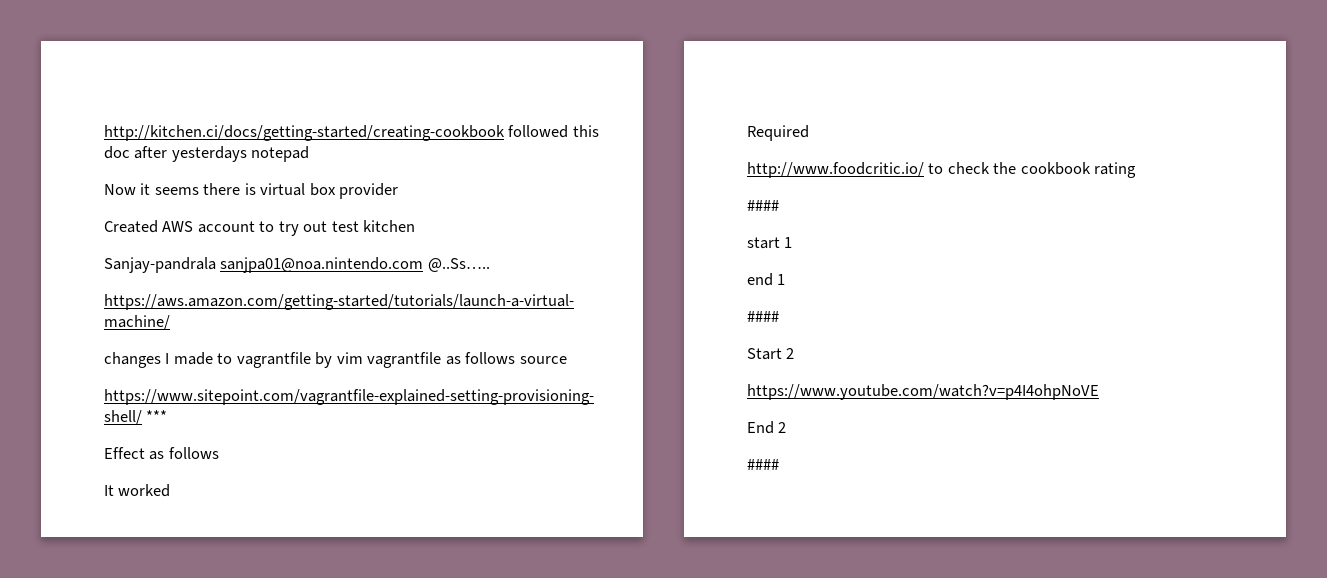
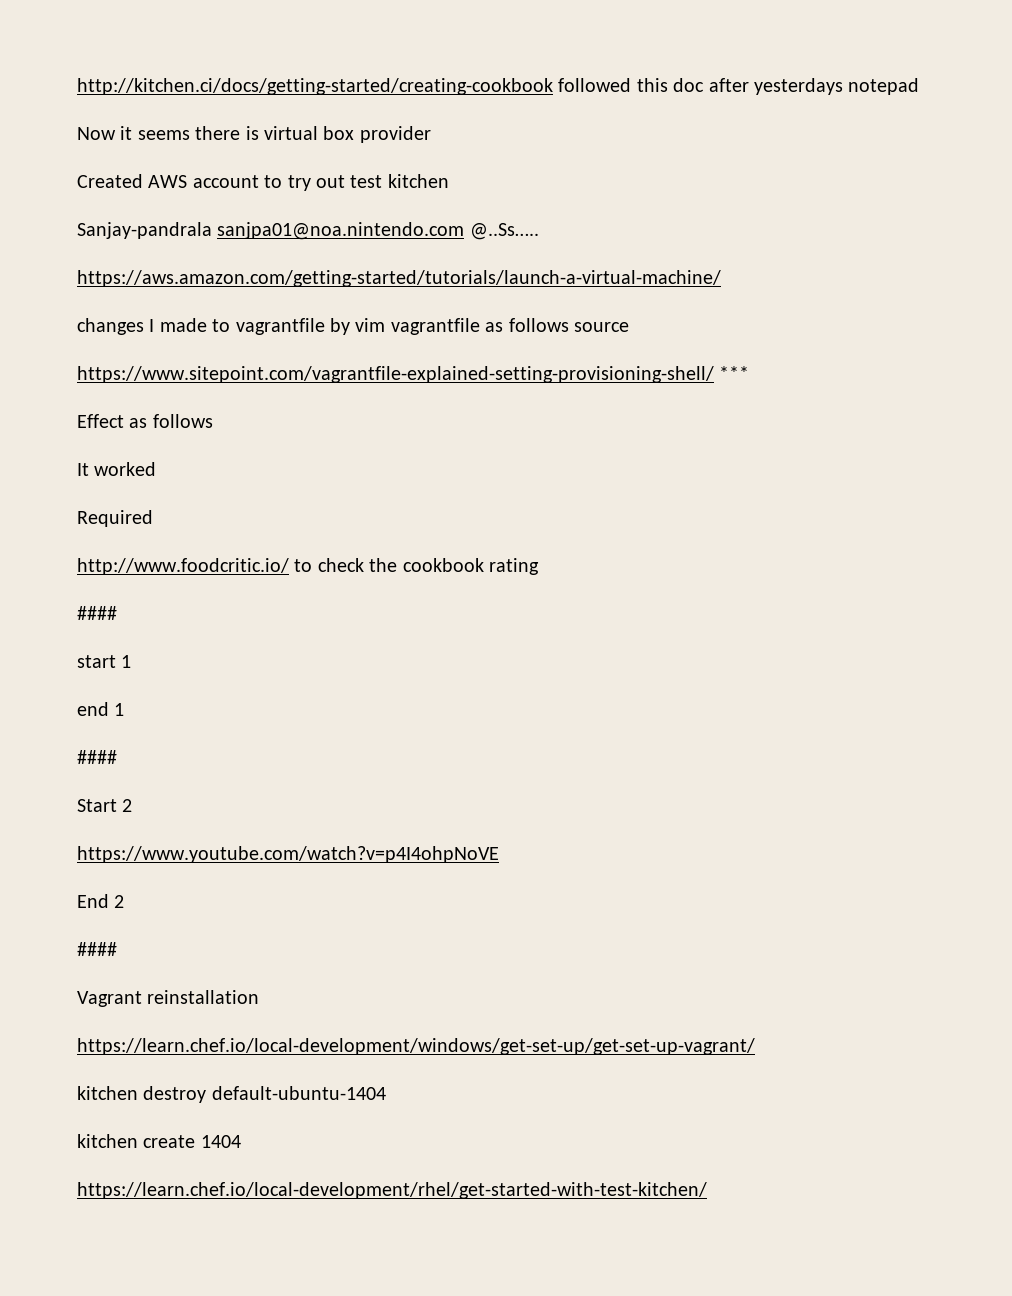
+ Vagrant reinstallation
+ https://learn.chef.io/local-development/windows/get-set-up/get-set-up-vagrant/
+ kitchen destroy default-ubuntu-1404
+ kitchen create 1404
+ https://learn.chef.io/local-development/rhel/get-started-with-test-kitchen/

